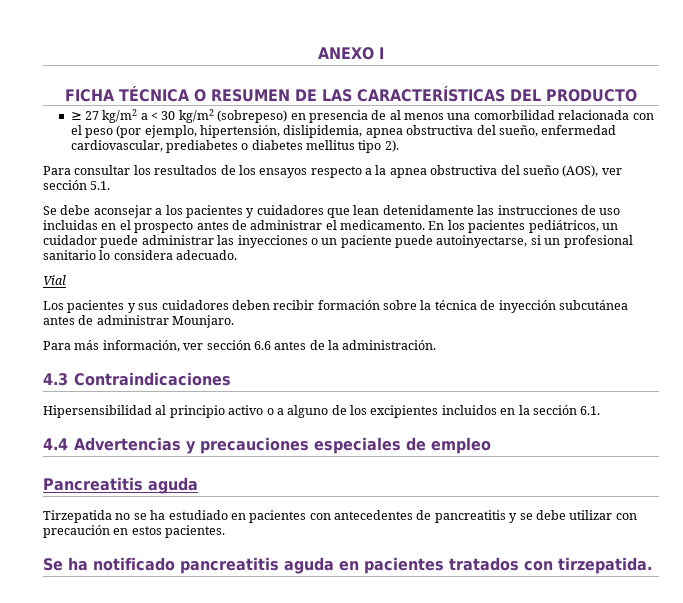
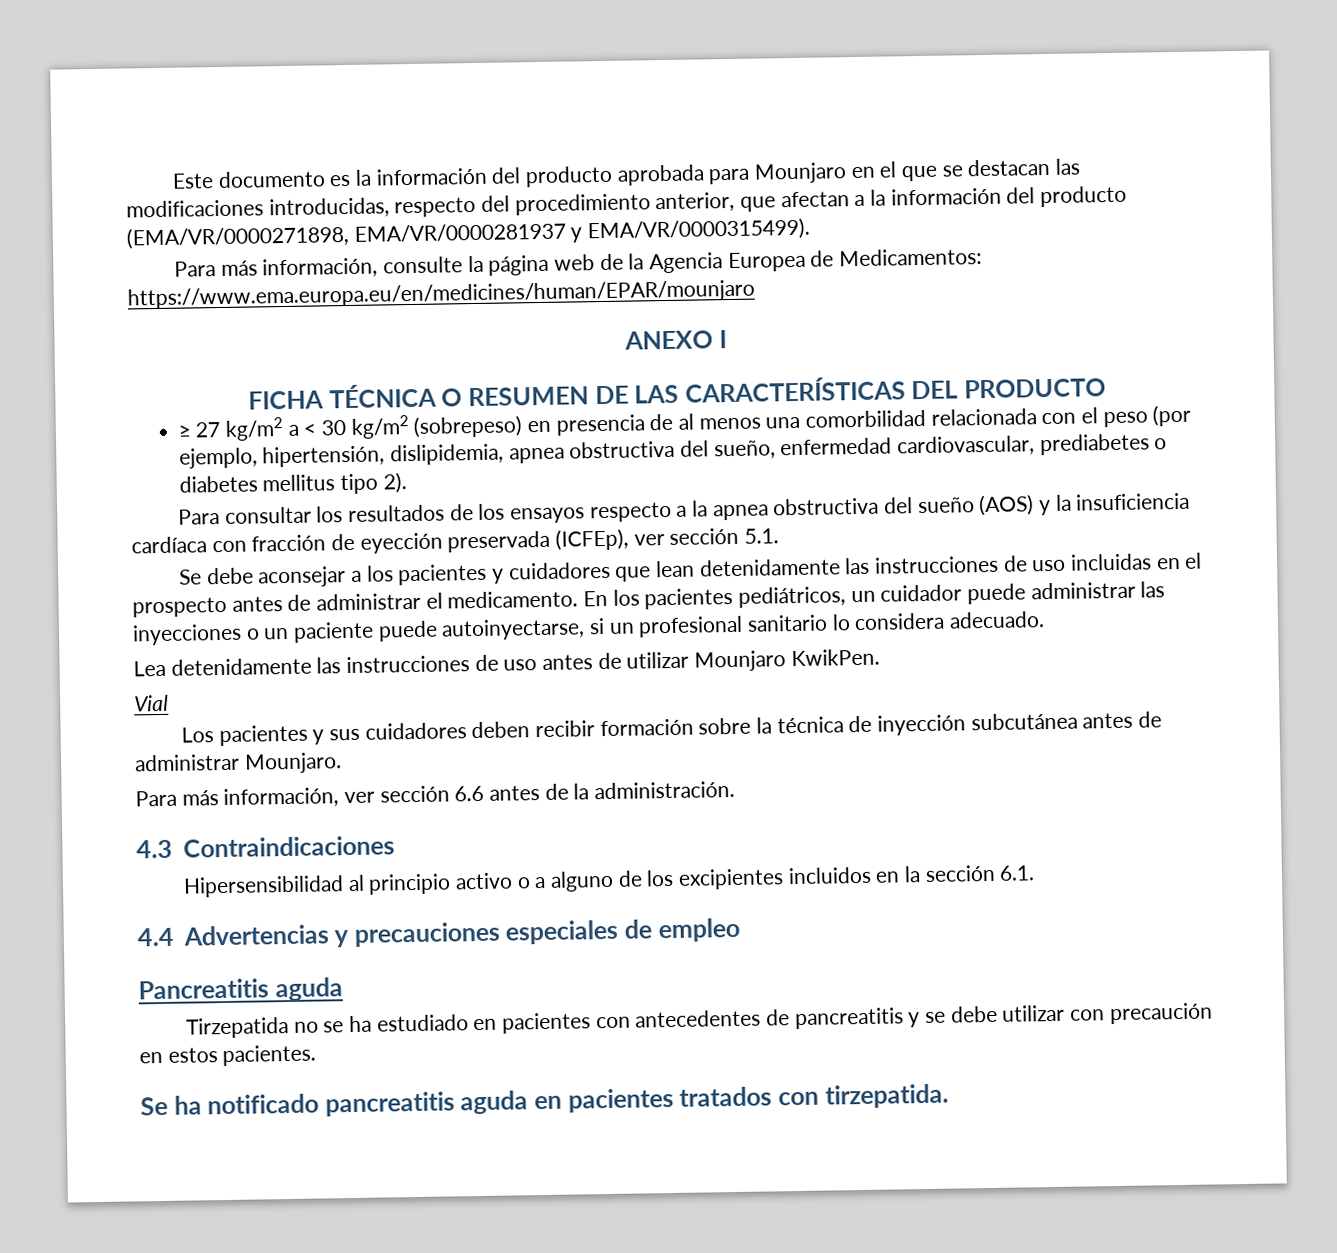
+ Este documento es la información del producto aprobada para Mounjaro en el que se destacan las modificaciones introducidas, respecto del procedimiento anterior, que afectan a la información del producto (EMA/VR/0000271898, EMA/VR/0000281937 y EMA/VR/0000315499).
+ Para más información, consulte la página web de la Agencia Europea de Medicamentos: https://www.ema.europa.eu/en/medicines/human/EPAR/mounjaro
- Para consultar los resultados de los ensayos respecto a la apnea obstructiva del sueño (AOS), ver sección 5.1.
+ Para consultar los resultados de los ensayos respecto a la apnea obstructiva del sueño (AOS) y la insuficiencia cardíaca con fracción de eyección preservada (ICFEp), ver sección 5.1.
+ Lea detenidamente las instrucciones de uso antes de utilizar Mounjaro KwikPen.

